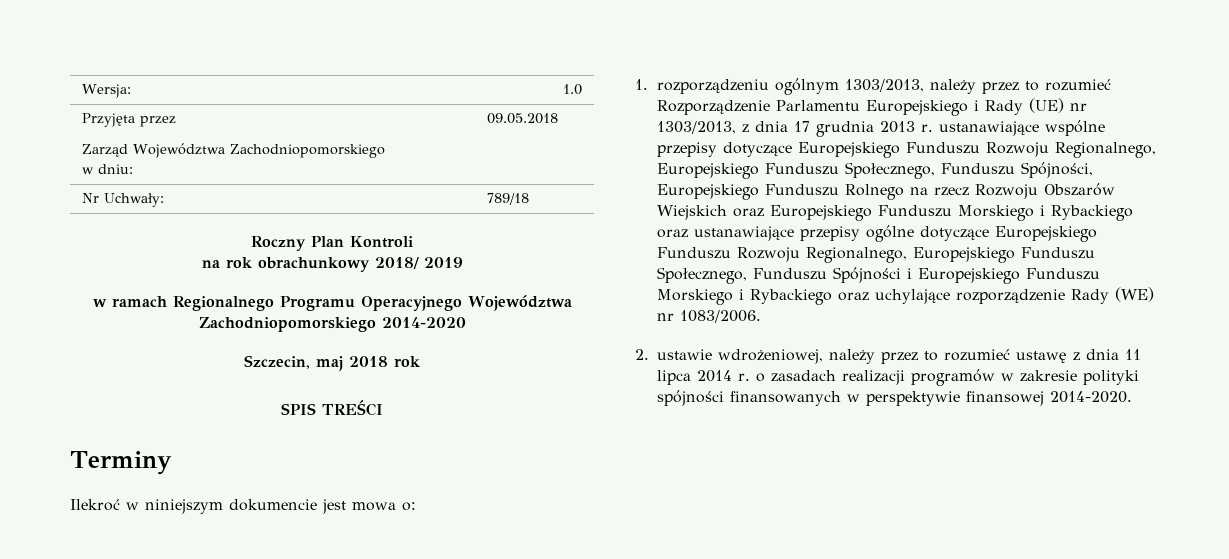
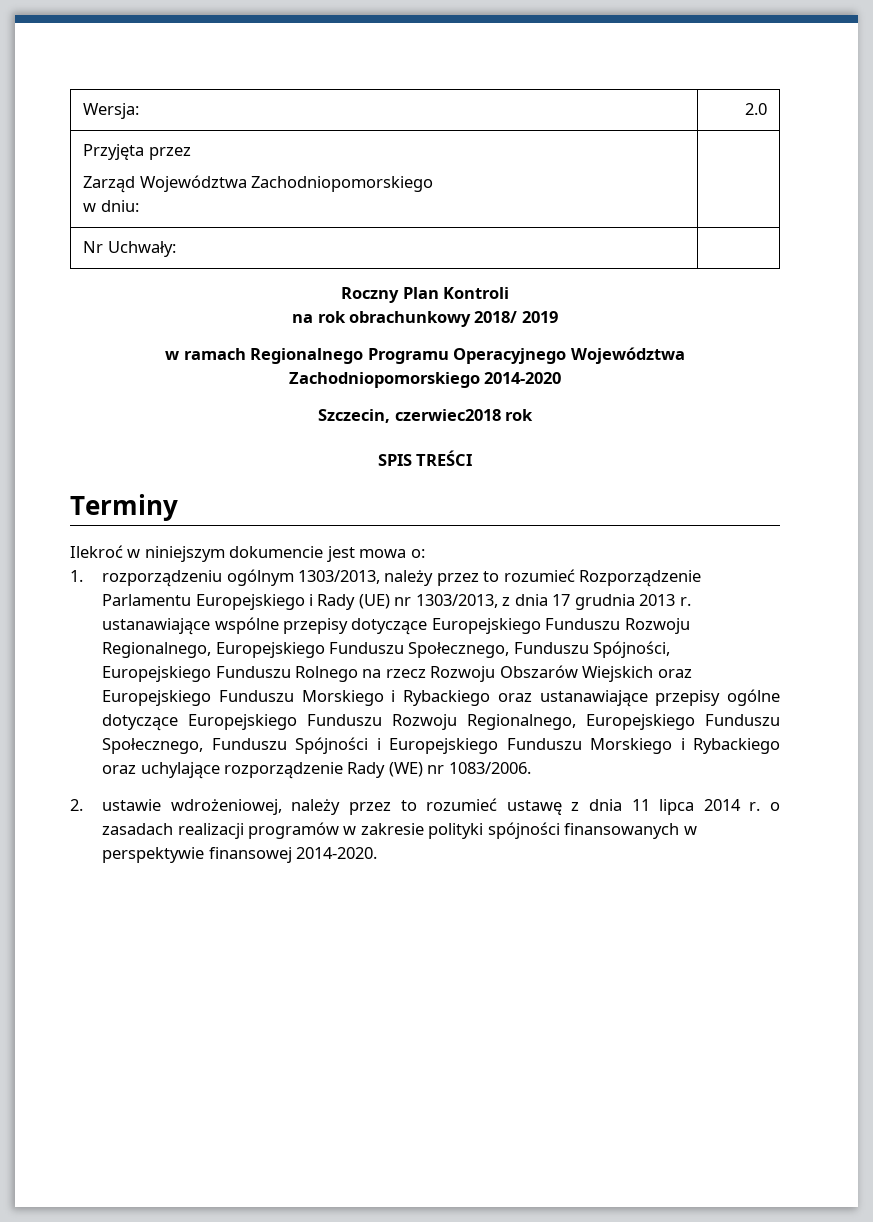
- Wersja: | 1.0
+ Wersja: | 2.0
  Przyjęta przez
  Zarząd Województwa Zachodniopomorskiego
- w dniu: | 09.05.2018
+ w dniu: |
- Nr Uchwały: | 789/18
+ Nr Uchwały: |
- Szczecin, maj 2018 rok
+ Szczecin, czerwiec2018 rok

